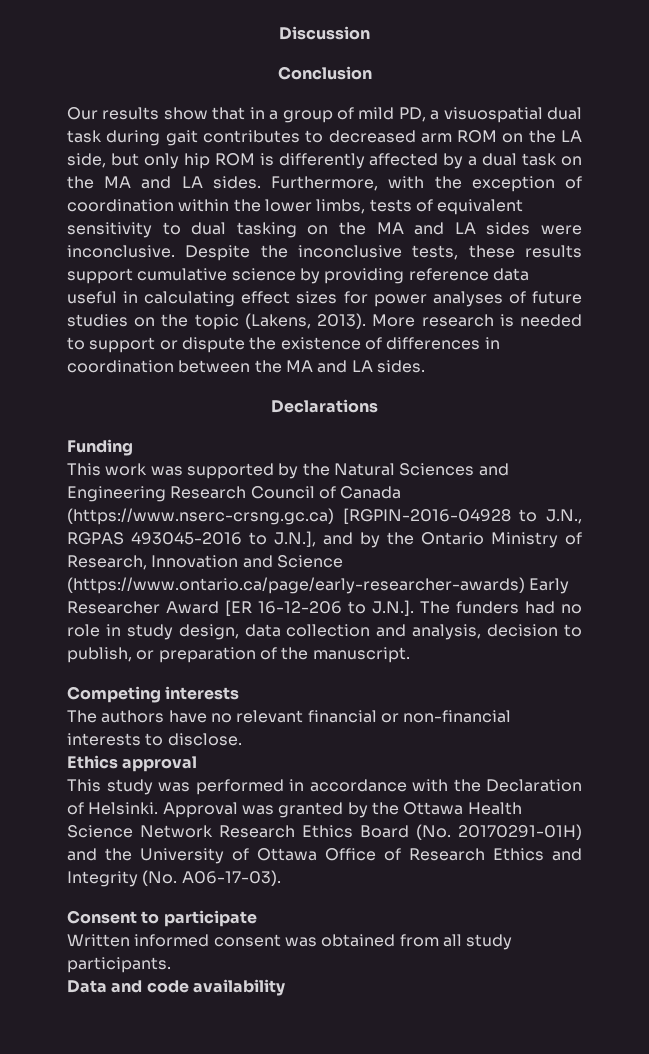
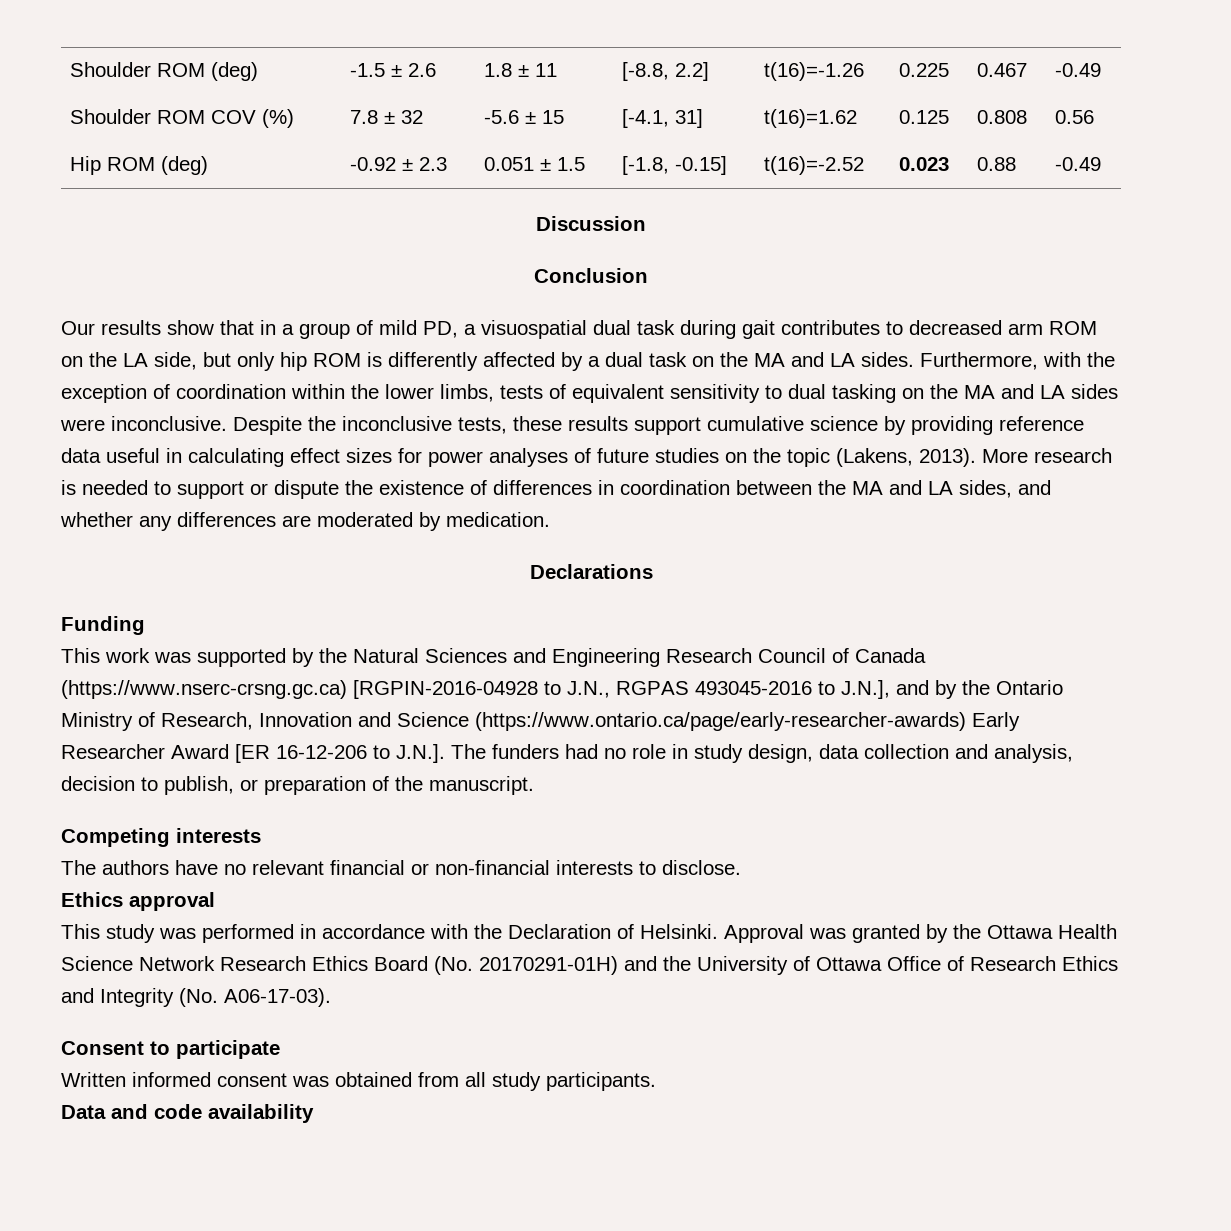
+ Shoulder ROM (deg) | -1.5 ± 2.6 | 1.8 ± 11 | [-8.8, 2.2] | t(16)=-1.26 | 0.225 | 0.467 | -0.49
+ Shoulder ROM COV (%) | 7.8 ± 32 | -5.6 ± 15 | [-4.1, 31] | t(16)=1.62 | 0.125 | 0.808 | 0.56
+ Hip ROM (deg) | -0.92 ± 2.3 | 0.051 ± 1.5 | [-1.8, -0.15] | t(16)=-2.52 | 0.023 | 0.88 | -0.49
- More research is needed to support or dispute the existence of differences in coordination between the MA and LA sides.
+ More research is needed to support or dispute the existence of differences in coordination between the MA and LA sides, and whether any differences are moderated by medication.

